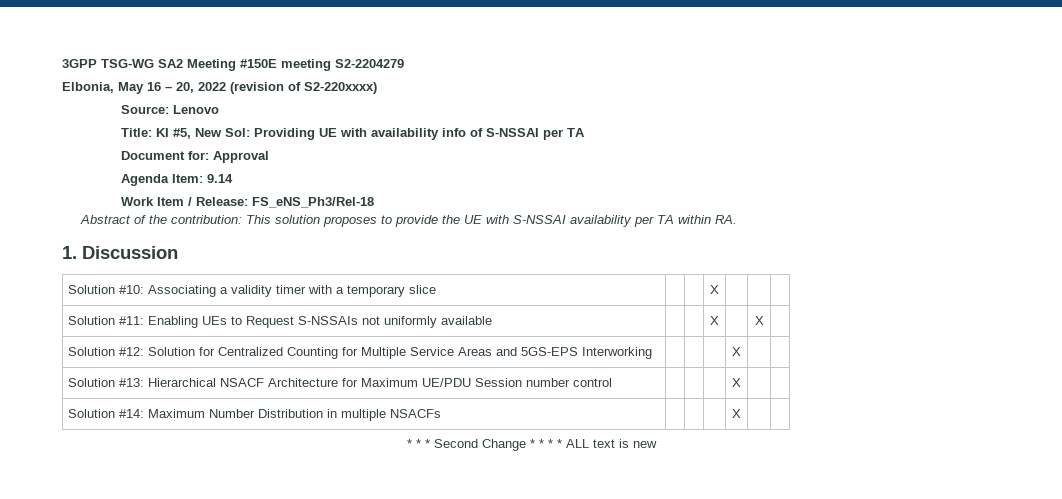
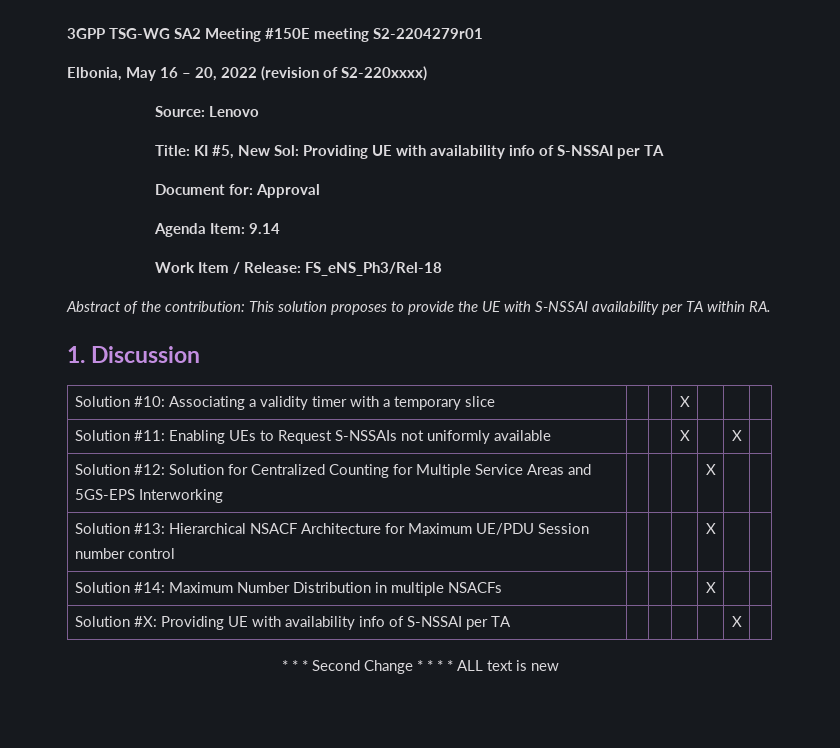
- 3GPP TSG-WG SA2 Meeting #150E meeting S2-2204279
+ 3GPP TSG-WG SA2 Meeting #150E meeting S2-2204279r01
+ Solution #X: Providing UE with availability info of S-NSSAI per TA | | | | | X |

